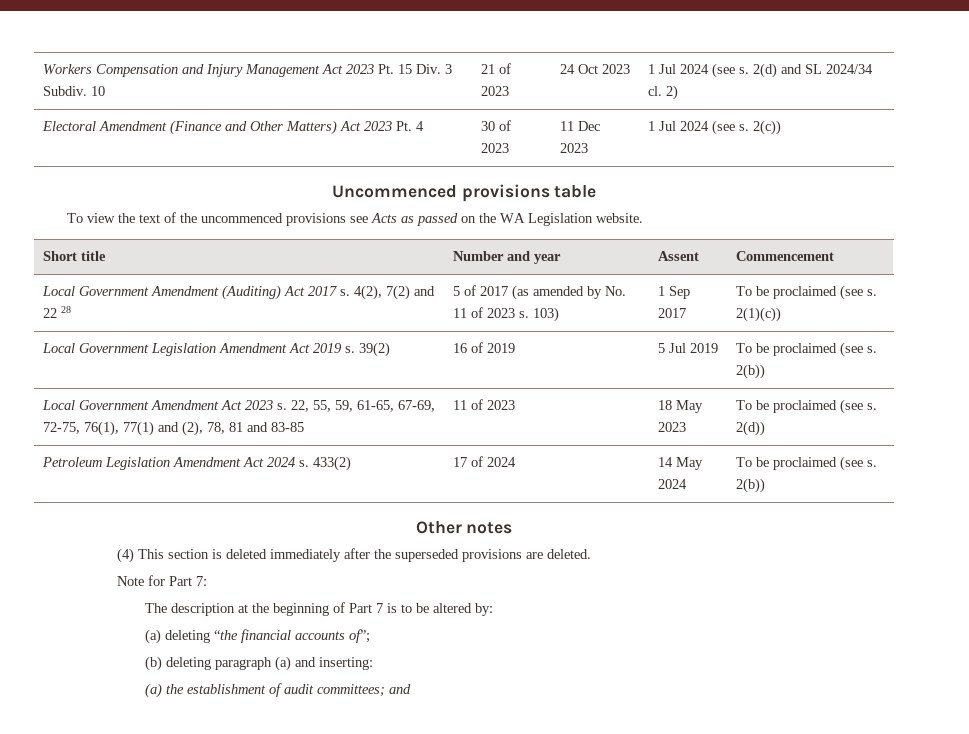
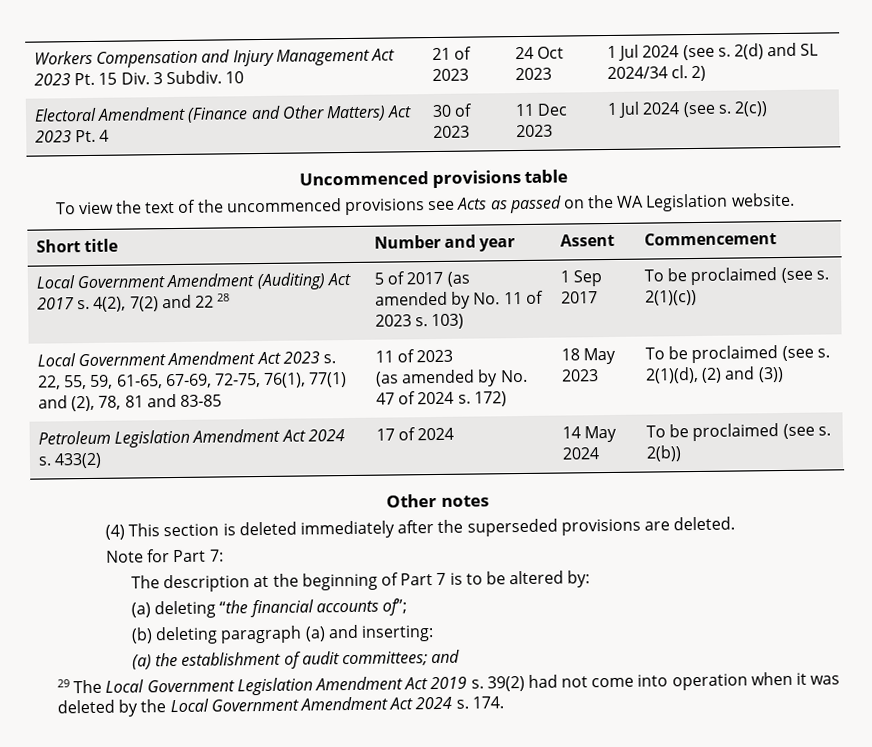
- Local Government Legislation Amendment Act 2019 s. 39(2) | 16 of 2019 | 5 Jul 2019 | To be proclaimed (see s. 2(b))
+ (as amended by No. 47 of 2024 s. 172)
- 2(d))
+ 2(1)(d), (2) and (3))
+ 29 The Local Government Legislation Amendment Act 2019 s. 39(2) had not come into operation when it was deleted by the Local Government Amendment Act 2024 s. 174.

